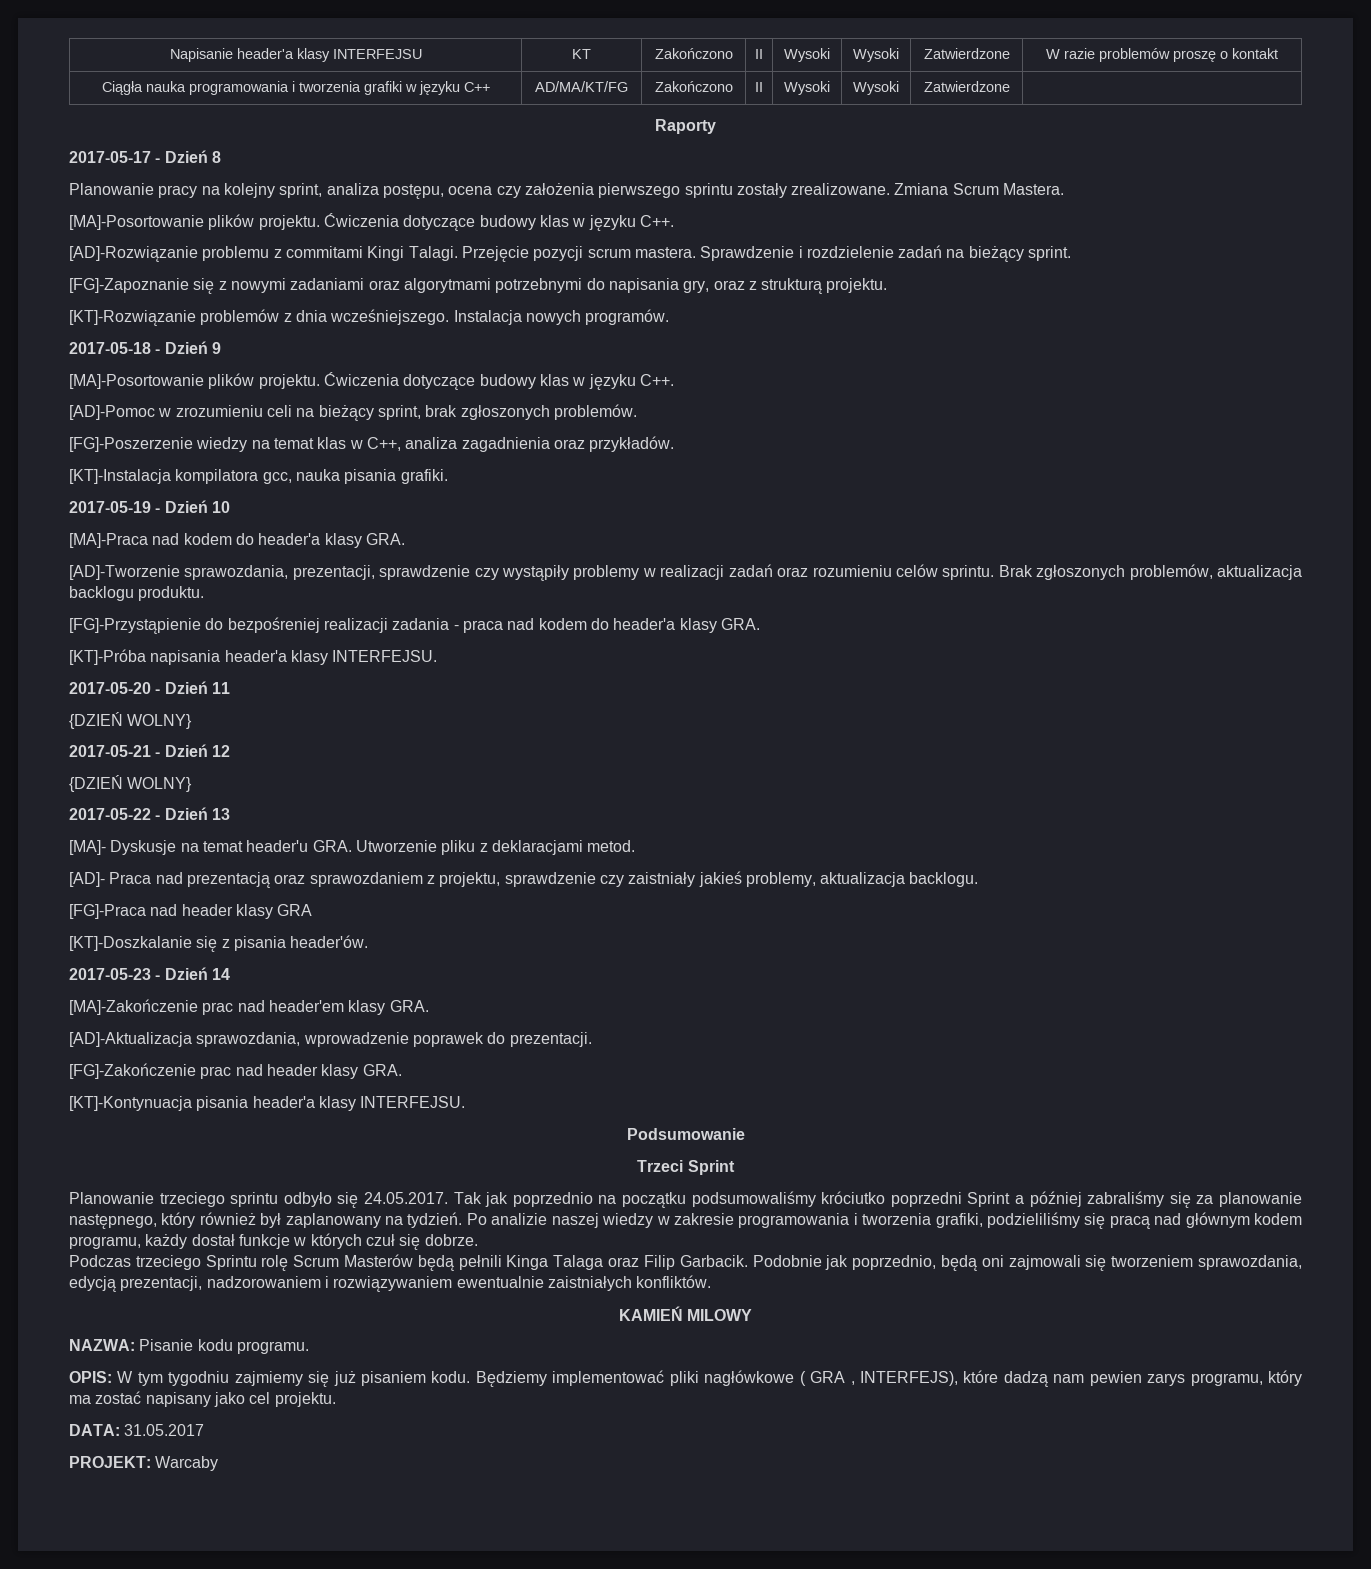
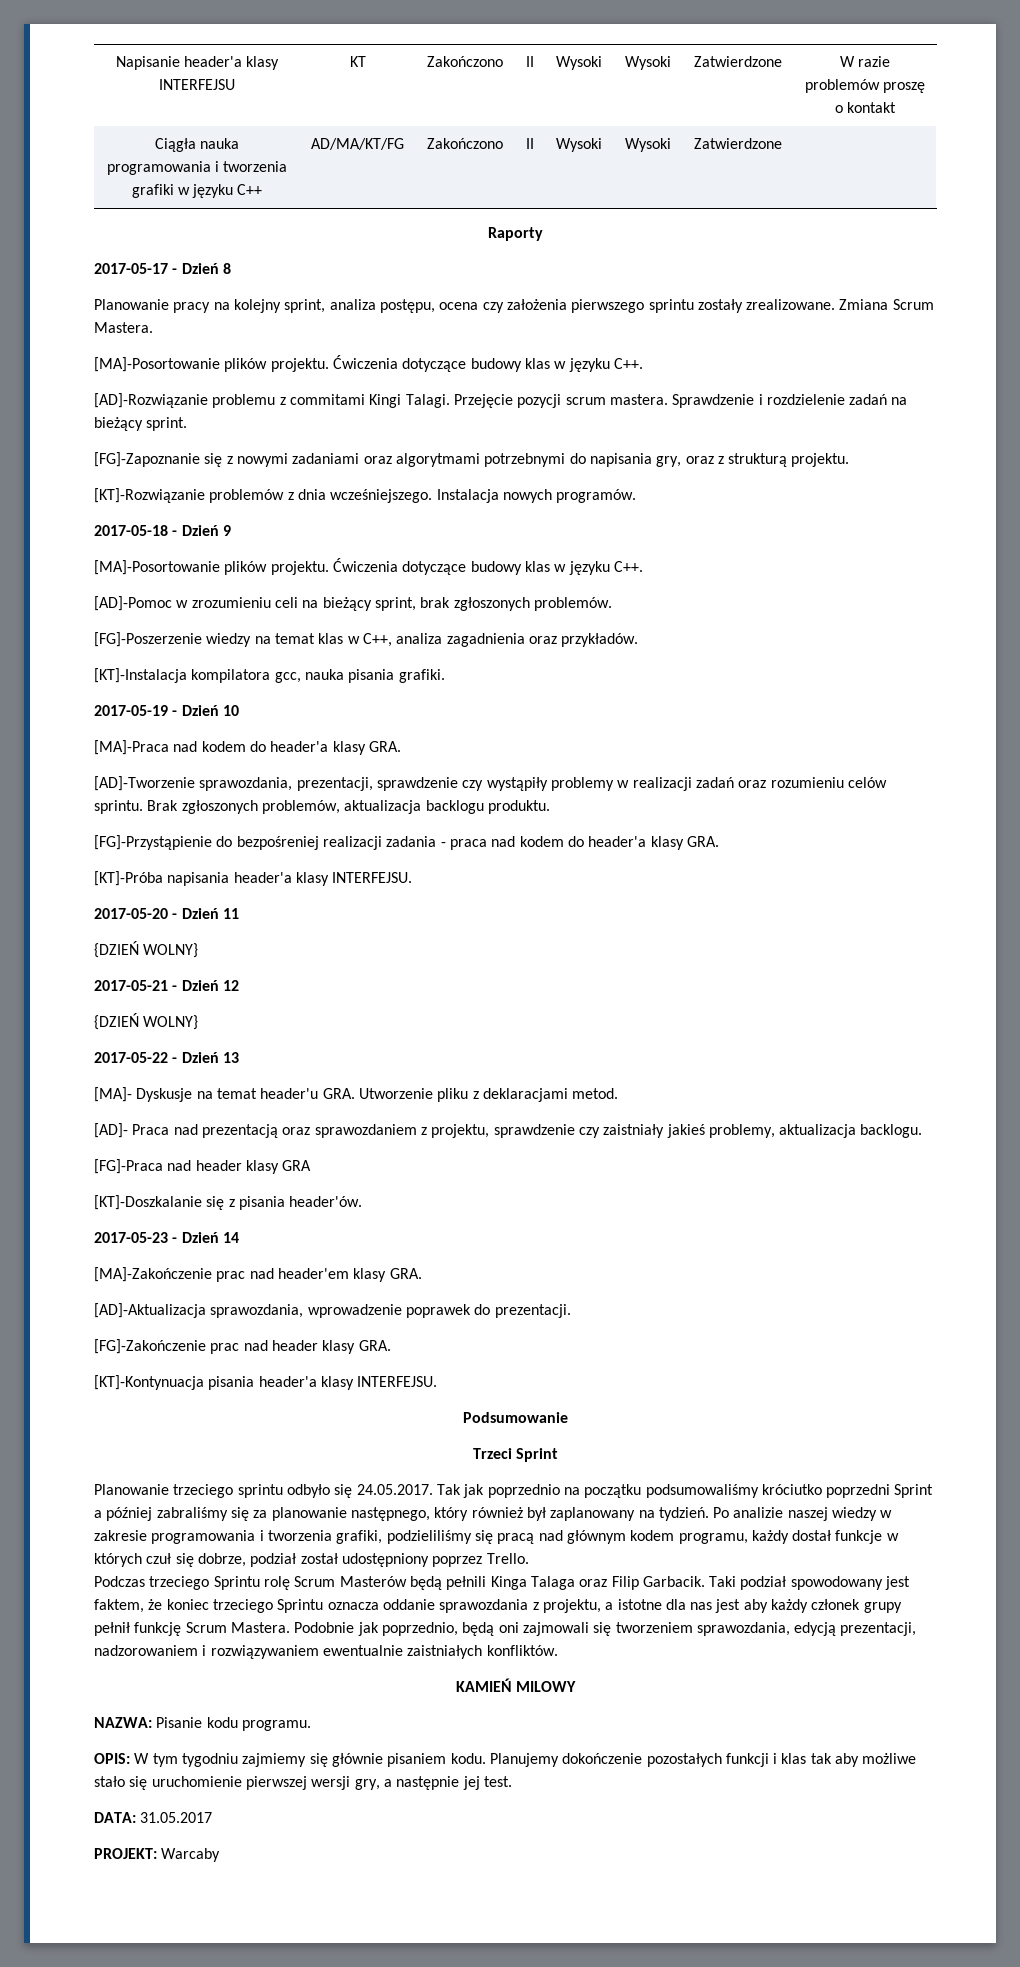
- Po analizie naszej wiedzy w zakresie programowania i tworzenia grafiki, podzieliliśmy się pracą nad głównym kodem programu, każdy dostał funkcje w których czuł się dobrze.
+ Po analizie naszej wiedzy w zakresie programowania i tworzenia grafiki, podzieliliśmy się pracą nad głównym kodem programu, każdy dostał funkcje w których czuł się dobrze, podział został udostępniony poprzez Trello.
+ Taki podział spowodowany jest faktem, że koniec trzeciego Sprintu oznacza oddanie sprawozdania z projektu, a istotne dla nas jest aby każdy członek grupy pełnił funkcję Scrum Mastera.
- OPIS: W tym tygodniu zajmiemy się już pisaniem kodu.
+ OPIS: W tym tygodniu zajmiemy się głównie pisaniem kodu.
- Będziemy implementować pliki nagłówkowe ( GRA , INTERFEJS), które dadzą nam pewien zarys programu, który ma zostać napisany jako cel projektu.
+ Planujemy dokończenie pozostałych funkcji i klas tak aby możliwe stało się uruchomienie pierwszej wersji gry, a następnie jej test.

